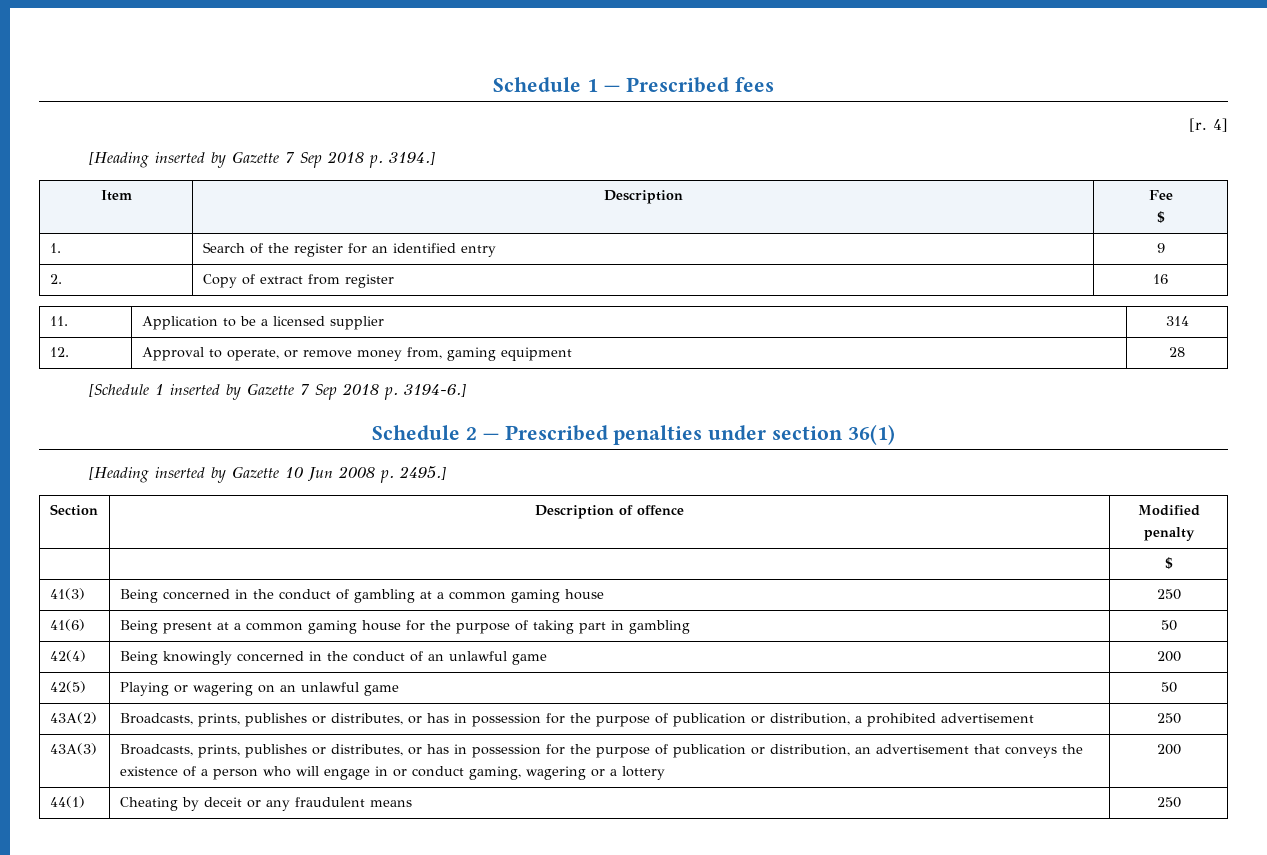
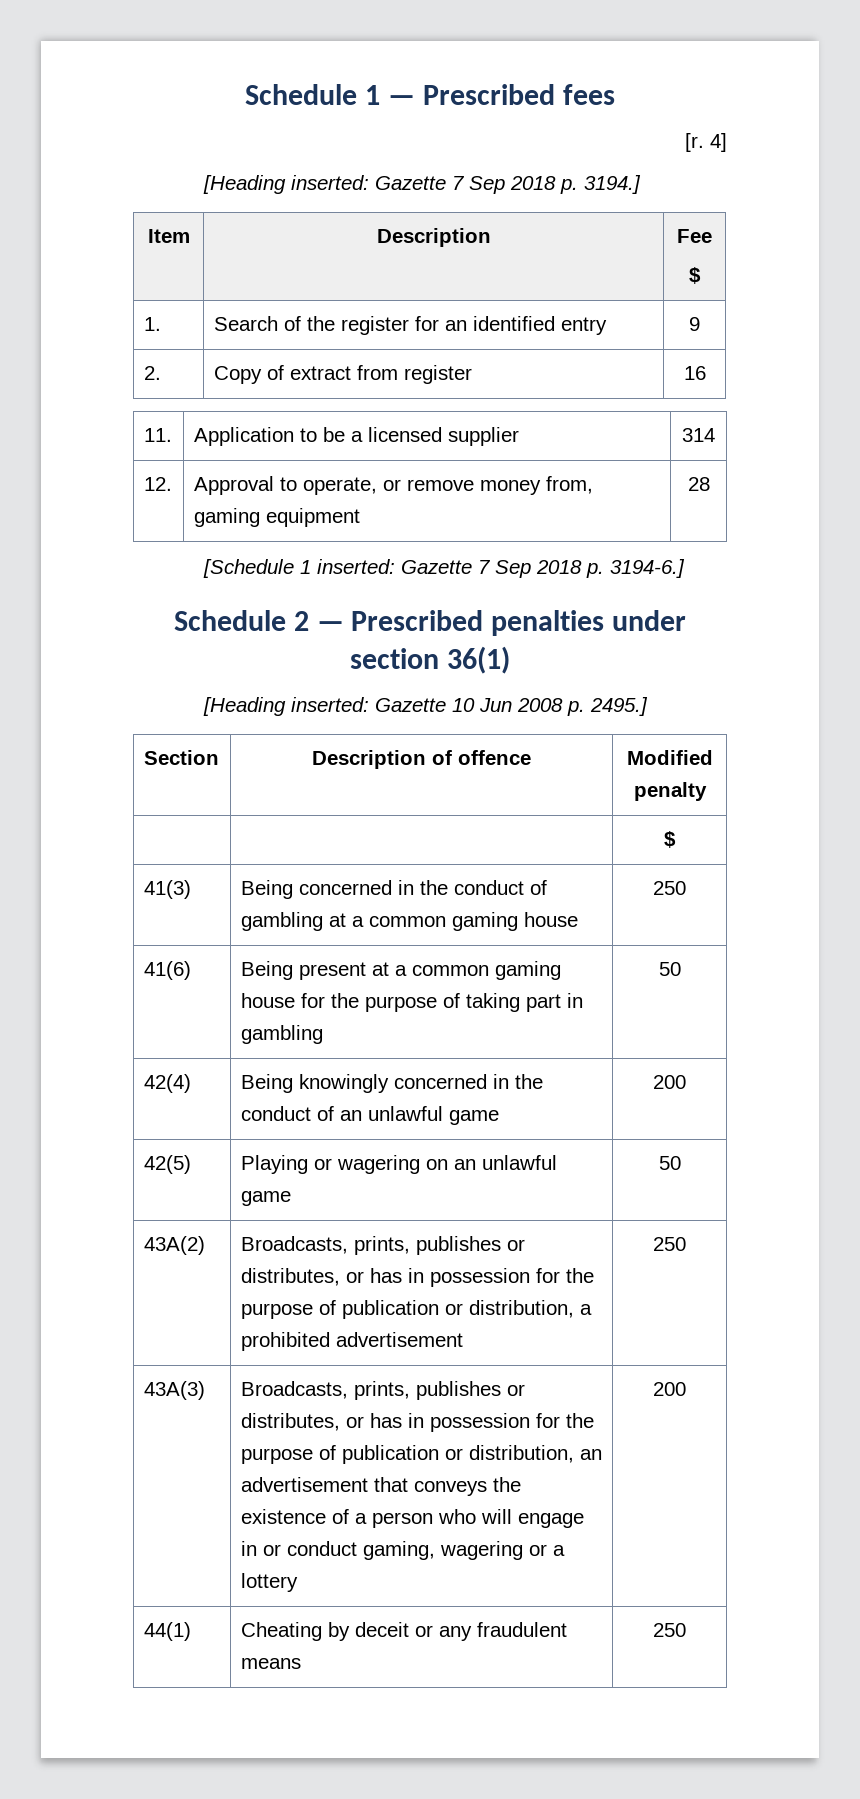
- [Heading inserted by Gazette 7 Sep 2018 p. 3194.]
+ [Heading inserted: Gazette 7 Sep 2018 p. 3194.]
- [Schedule 1 inserted by Gazette 7 Sep 2018 p. 3194-6.]
+ [Schedule 1 inserted: Gazette 7 Sep 2018 p. 3194-6.]
- [Heading inserted by Gazette 10 Jun 2008 p. 2495.]
+ [Heading inserted: Gazette 10 Jun 2008 p. 2495.]

